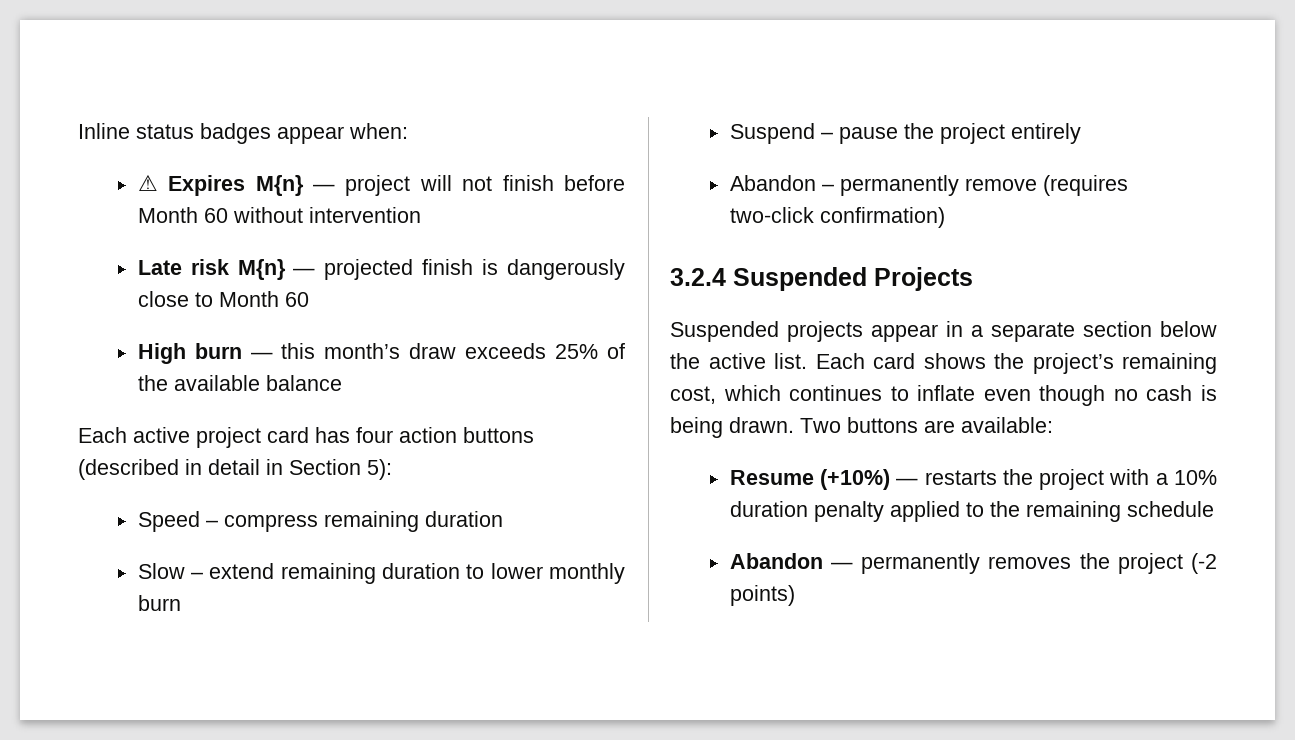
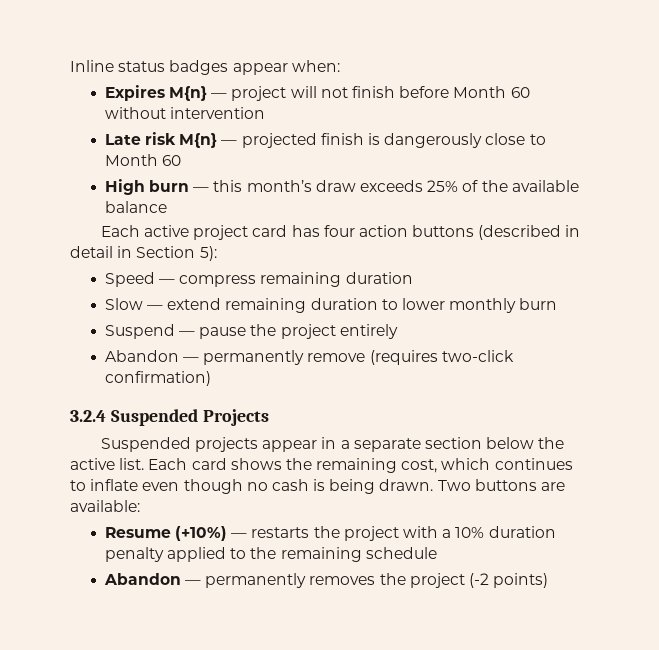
- ⚠ Expires M{n} — project will not finish before Month 60 without intervention
+ Expires M{n} — project will not finish before Month 60 without intervention
- Speed – compress remaining duration
+ Speed — compress remaining duration
- Slow – extend remaining duration to lower monthly burn
+ Slow — extend remaining duration to lower monthly burn
- Suspend – pause the project entirely
+ Suspend — pause the project entirely
- Abandon – permanently remove (requires two-click confirmation)
+ Abandon — permanently remove (requires two-click confirmation)
- Each card shows the project’s remaining cost, which continues to inflate even though no cash is being drawn.
+ Each card shows the remaining cost, which continues to inflate even though no cash is being drawn.

